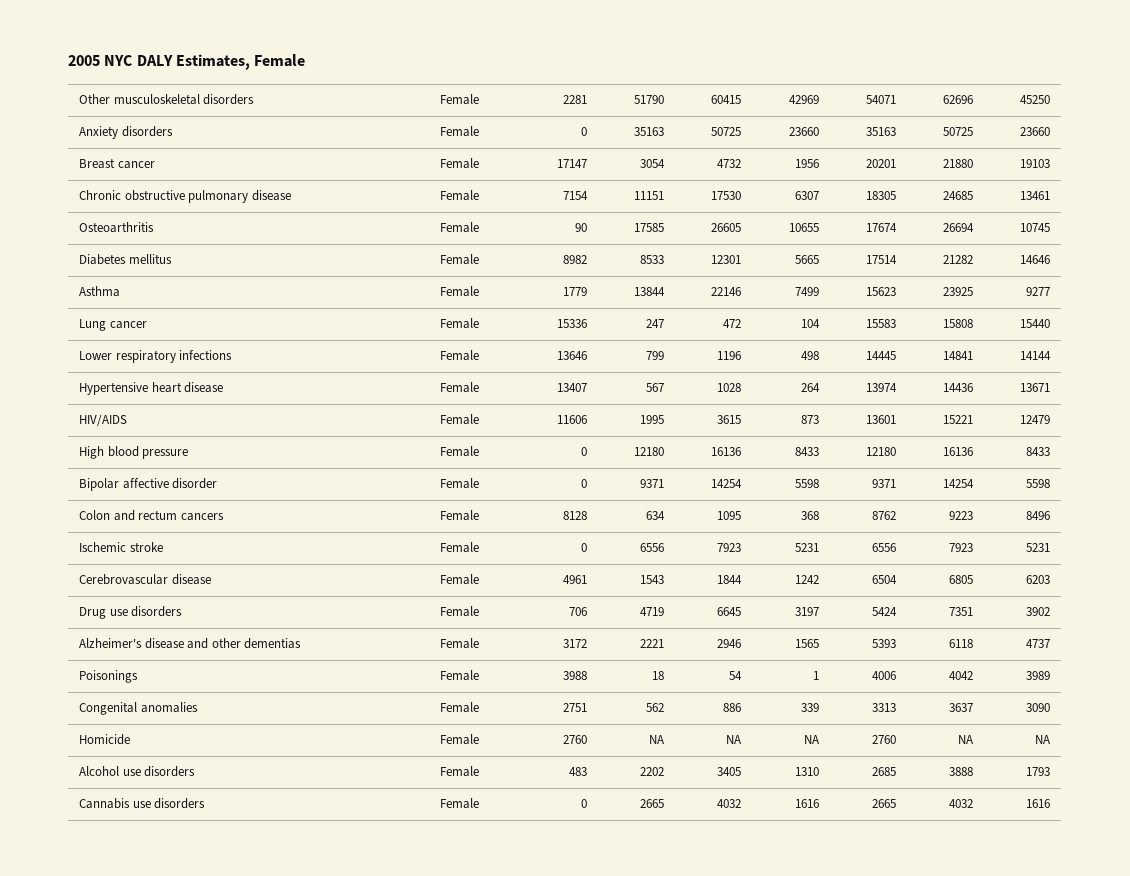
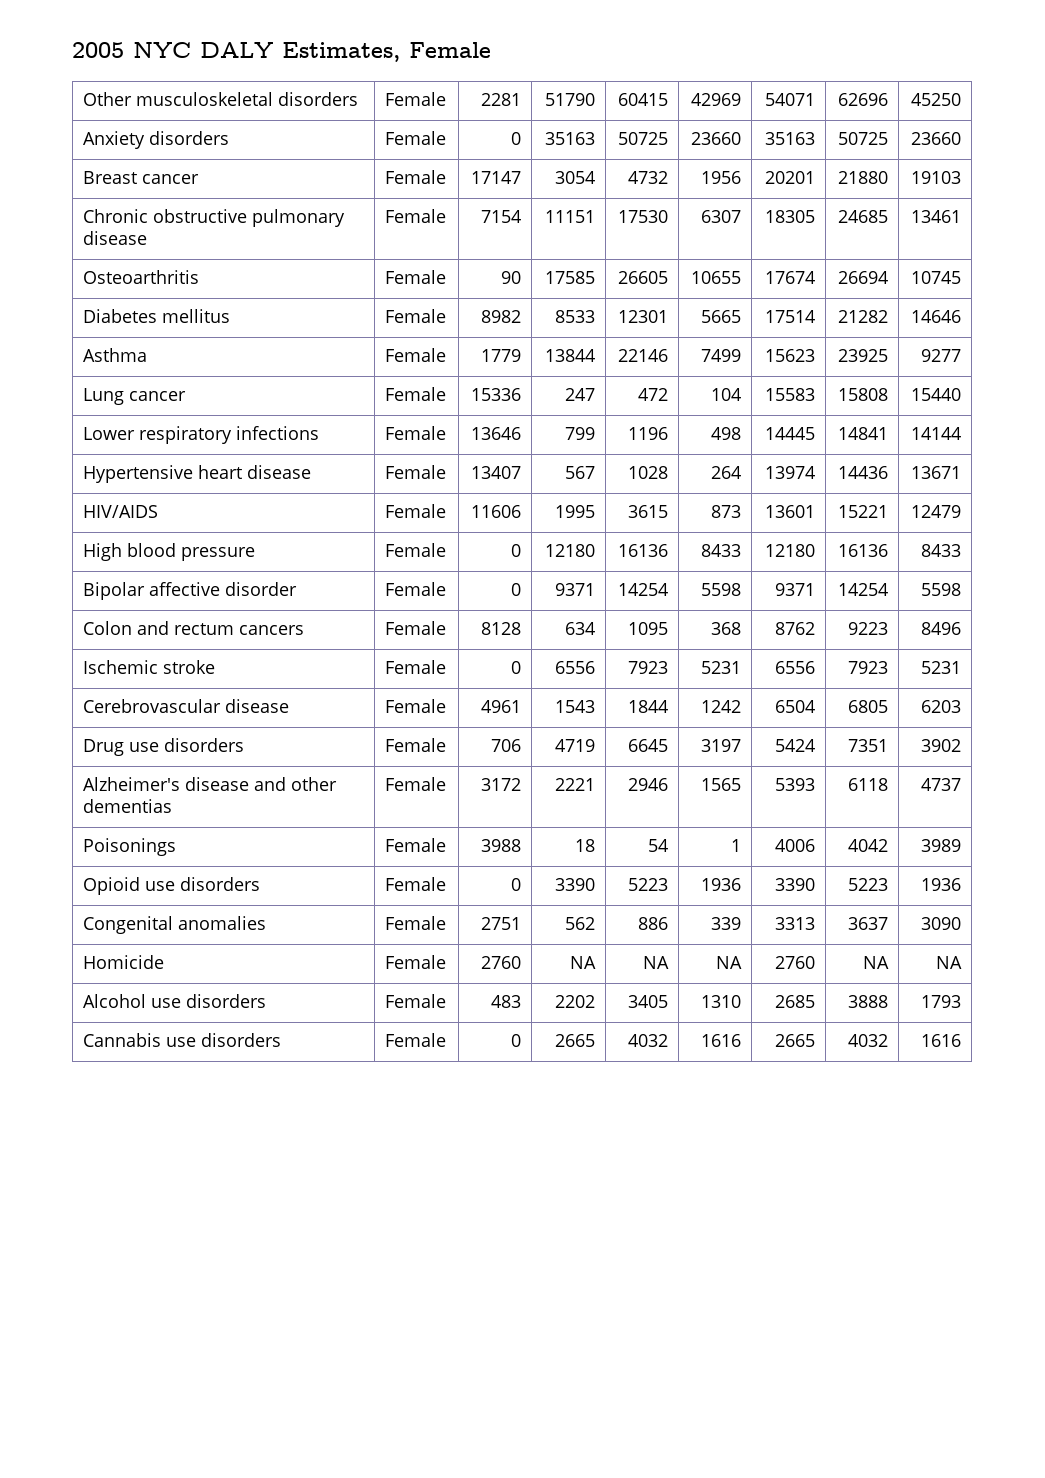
+ Opioid use disorders | Female | 0 | 3390 | 5223 | 1936 | 3390 | 5223 | 1936

